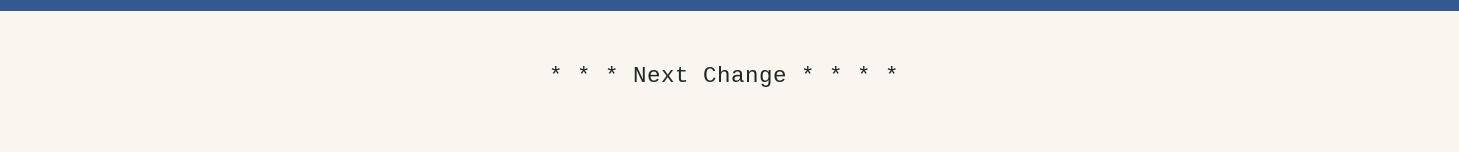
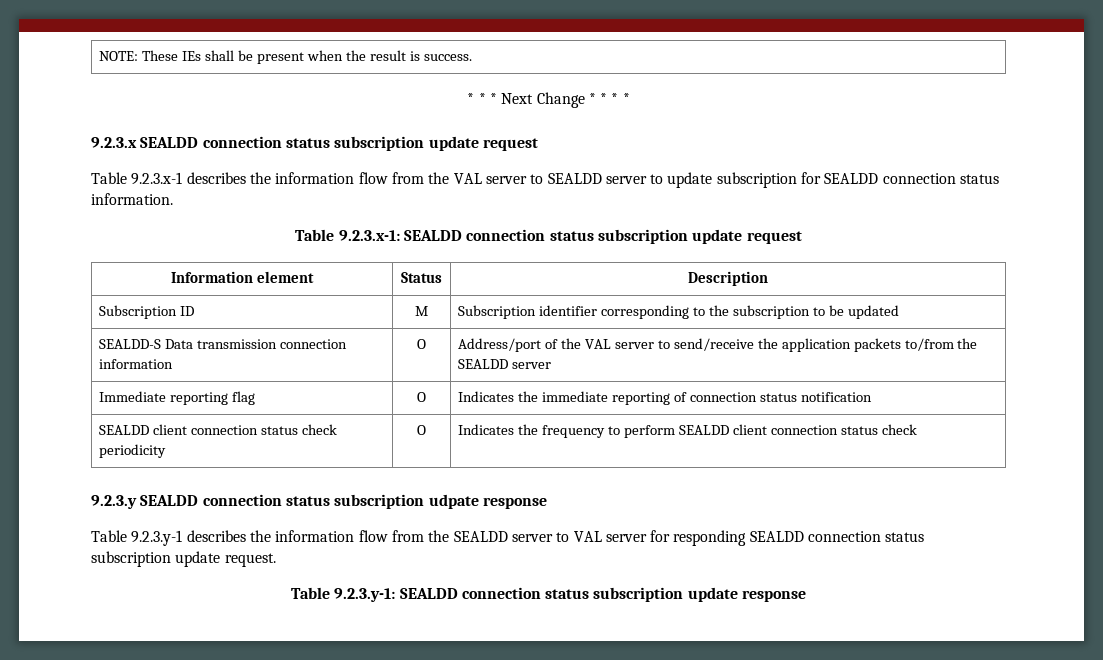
+ NOTE: These IEs shall be present when the result is success.
+ 9.2.3.x SEALDD connection status subscription update request
+ Table 9.2.3.x-1 describes the information flow from the VAL server to SEALDD server to update subscription for SEALDD connection status information.
+ Table 9.2.3.x-1: SEALDD connection status subscription update request
+ Information element | Status | Description
+ Subscription ID | M | Subscription identifier corresponding to the subscription to be updated
+ SEALDD-S Data transmission connection information | O | Address/port of the VAL server to send/receive the application packets to/from the SEALDD server
+ Immediate reporting flag | O | Indicates the immediate reporting of connection status notification
+ SEALDD client connection status check periodicity | O | Indicates the frequency to perform SEALDD client connection status check
+ 9.2.3.y SEALDD connection status subscription udpate response
+ Table 9.2.3.y-1 describes the information flow from the SEALDD server to VAL server for responding SEALDD connection status subscription update request.
+ Table 9.2.3.y-1: SEALDD connection status subscription update response

